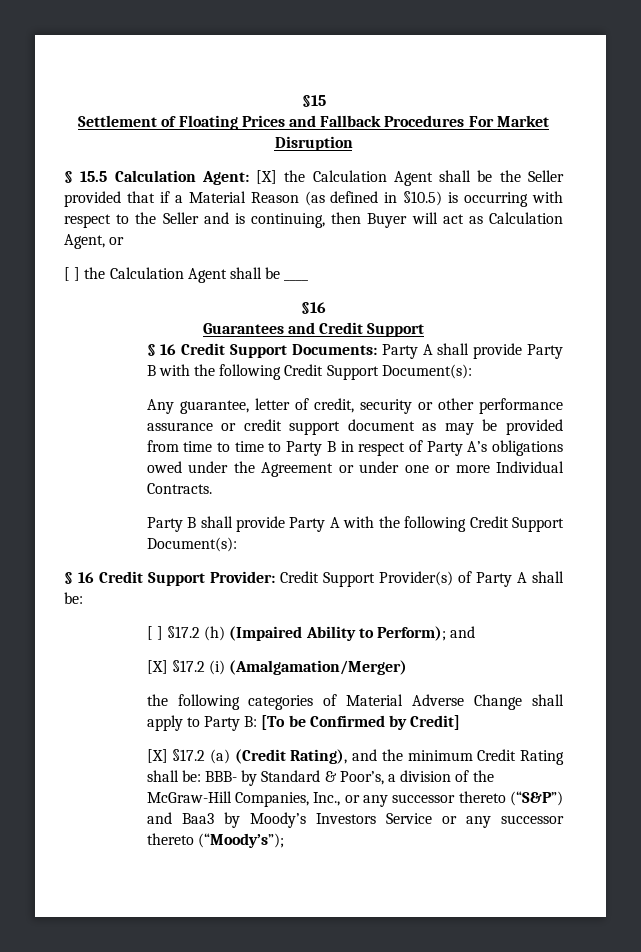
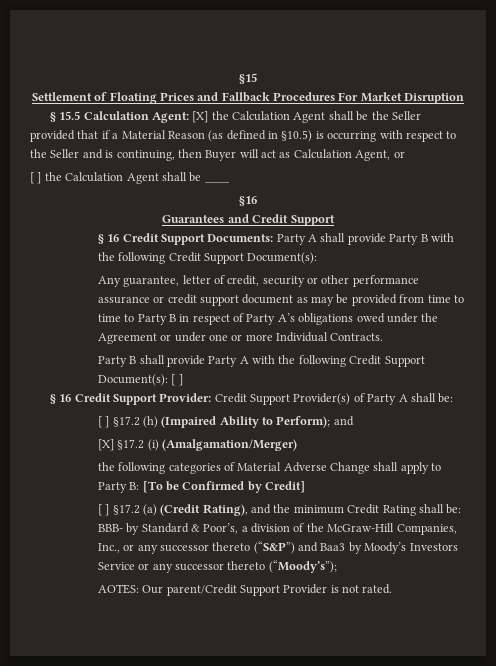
- Party B shall provide Party A with the following Credit Support Document(s):
+ Party B shall provide Party A with the following Credit Support Document(s): [ ]
- [X] §17.2 (a) (Credit Rating), and the minimum Credit Rating shall be: BBB- by Standard & Poor’s, a division of the McGraw-Hill Companies, Inc., or any successor thereto (“S&P”) and Baa3 by Moody’s Investors Service or any successor thereto (“Moody’s”);
+ [ ] §17.2 (a) (Credit Rating), and the minimum Credit Rating shall be: BBB- by Standard & Poor’s, a division of the McGraw-Hill Companies, Inc., or any successor thereto (“S&P”) and Baa3 by Moody’s Investors Service or any successor thereto (“Moody’s”);
+ AOTES: Our parent/Credit Support Provider is not rated.

